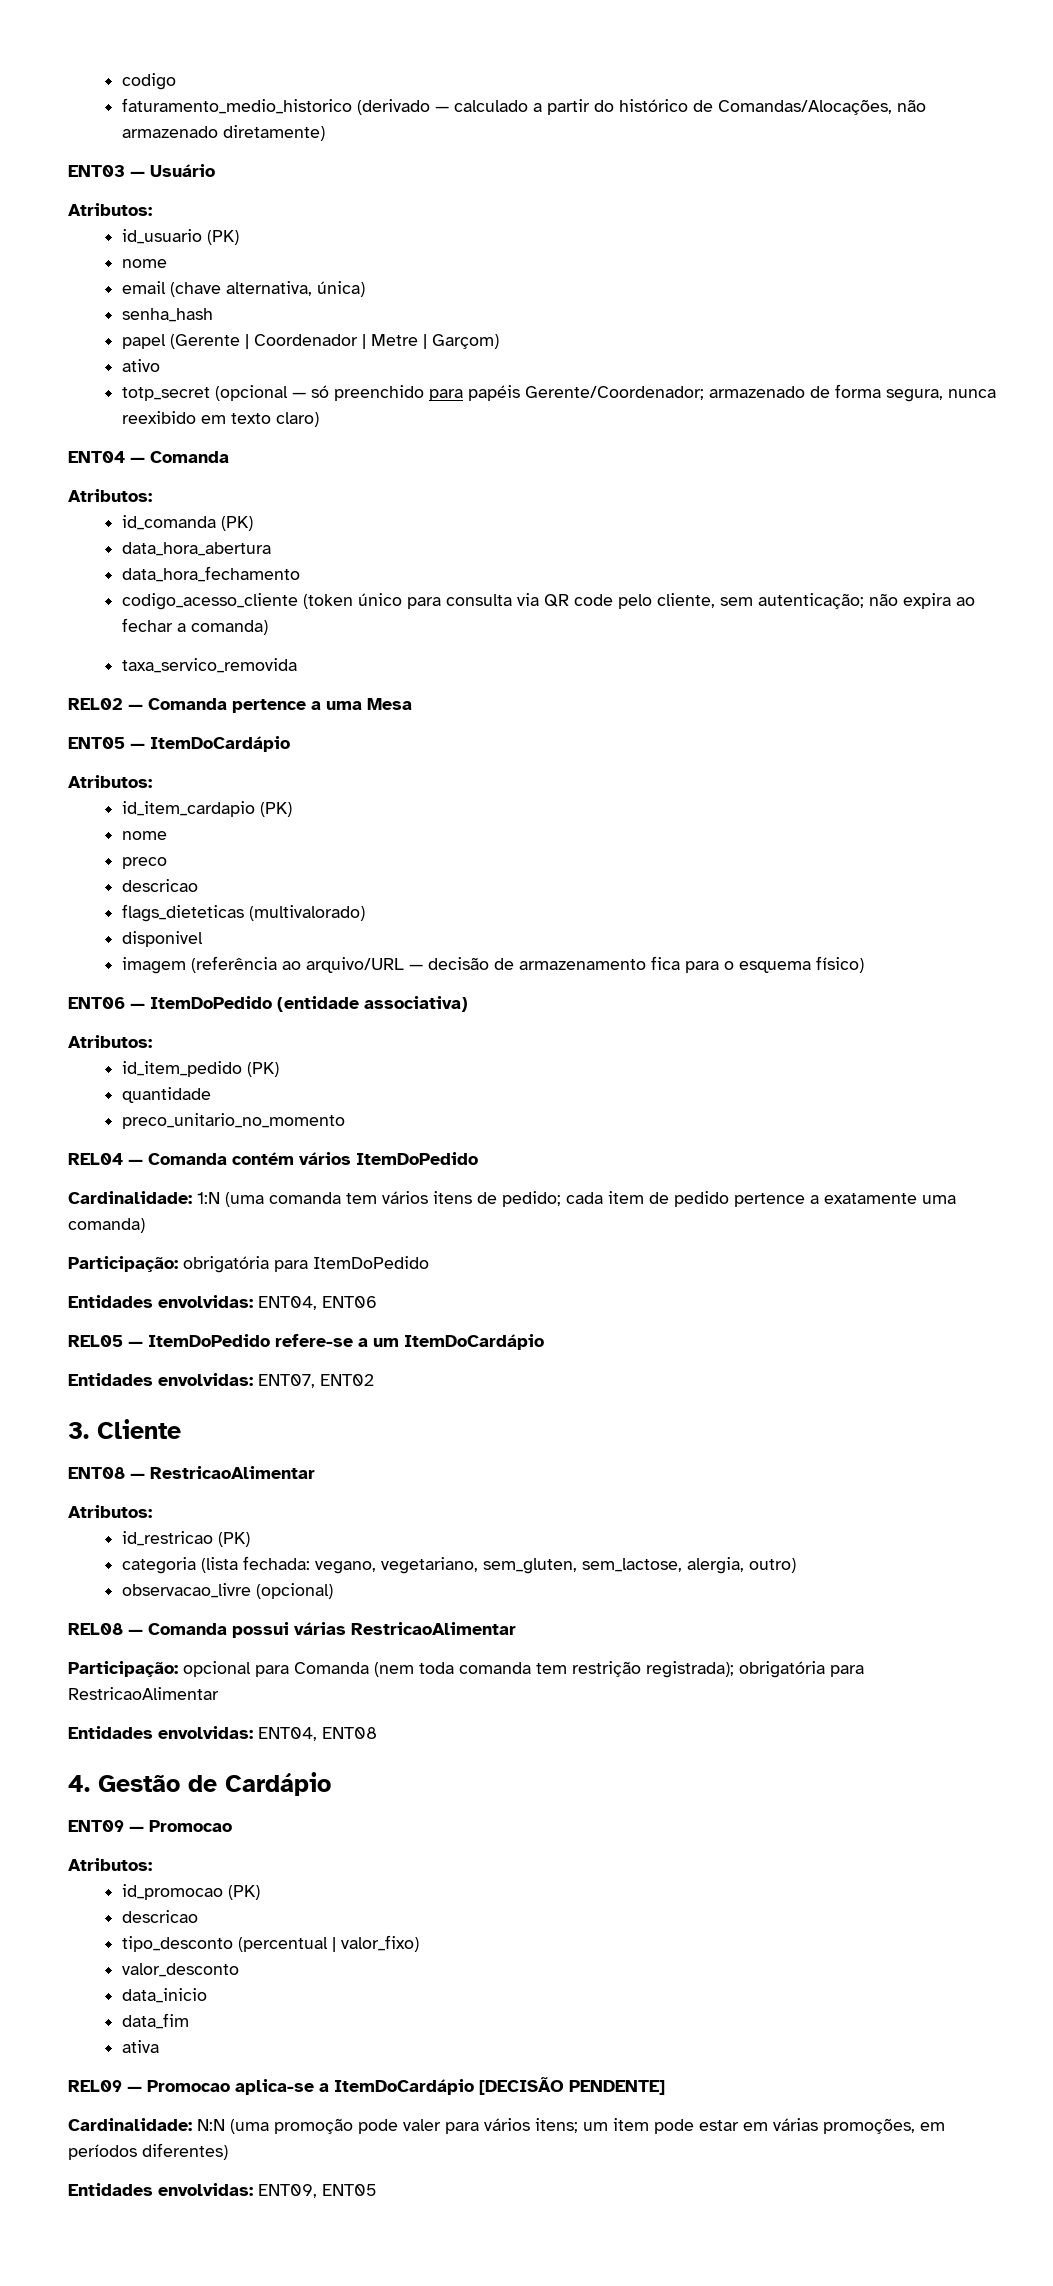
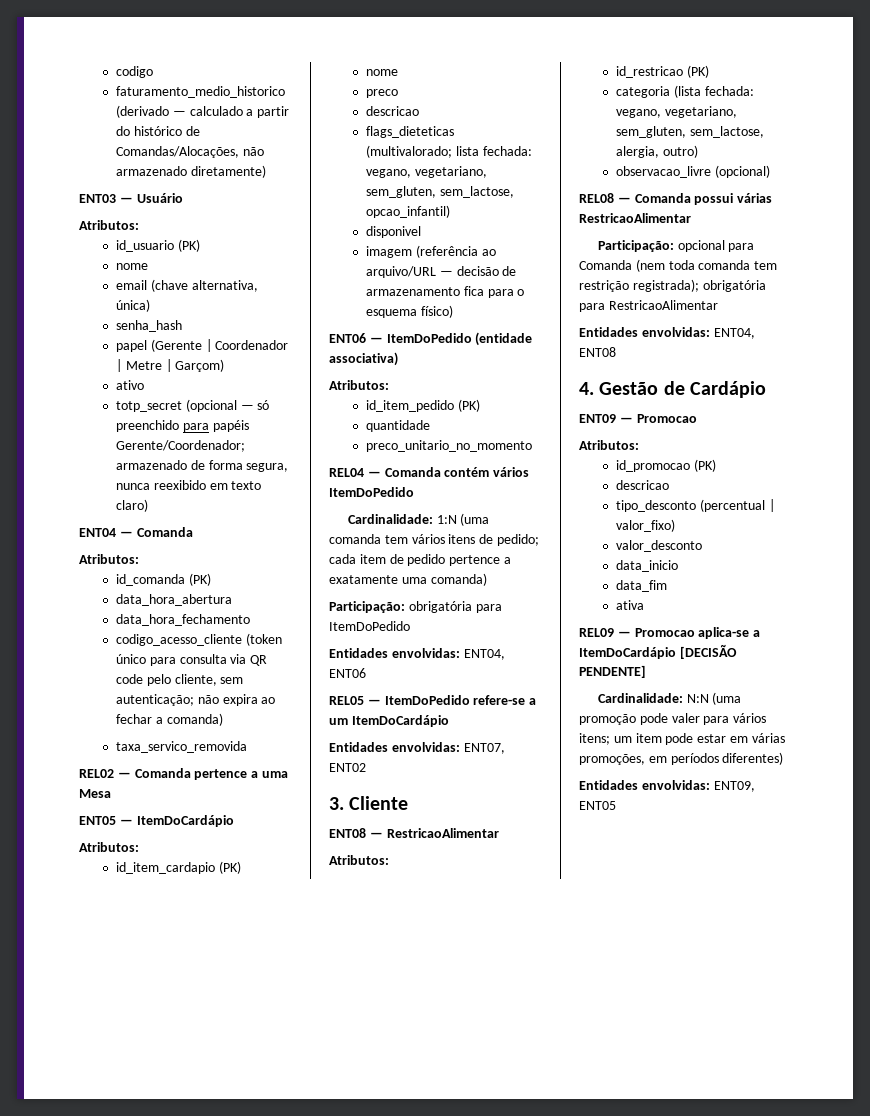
- flags_dieteticas (multivalorado)
+ flags_dieteticas (multivalorado; lista fechada: vegano, vegetariano, sem_gluten, sem_lactose, opcao_infantil)

